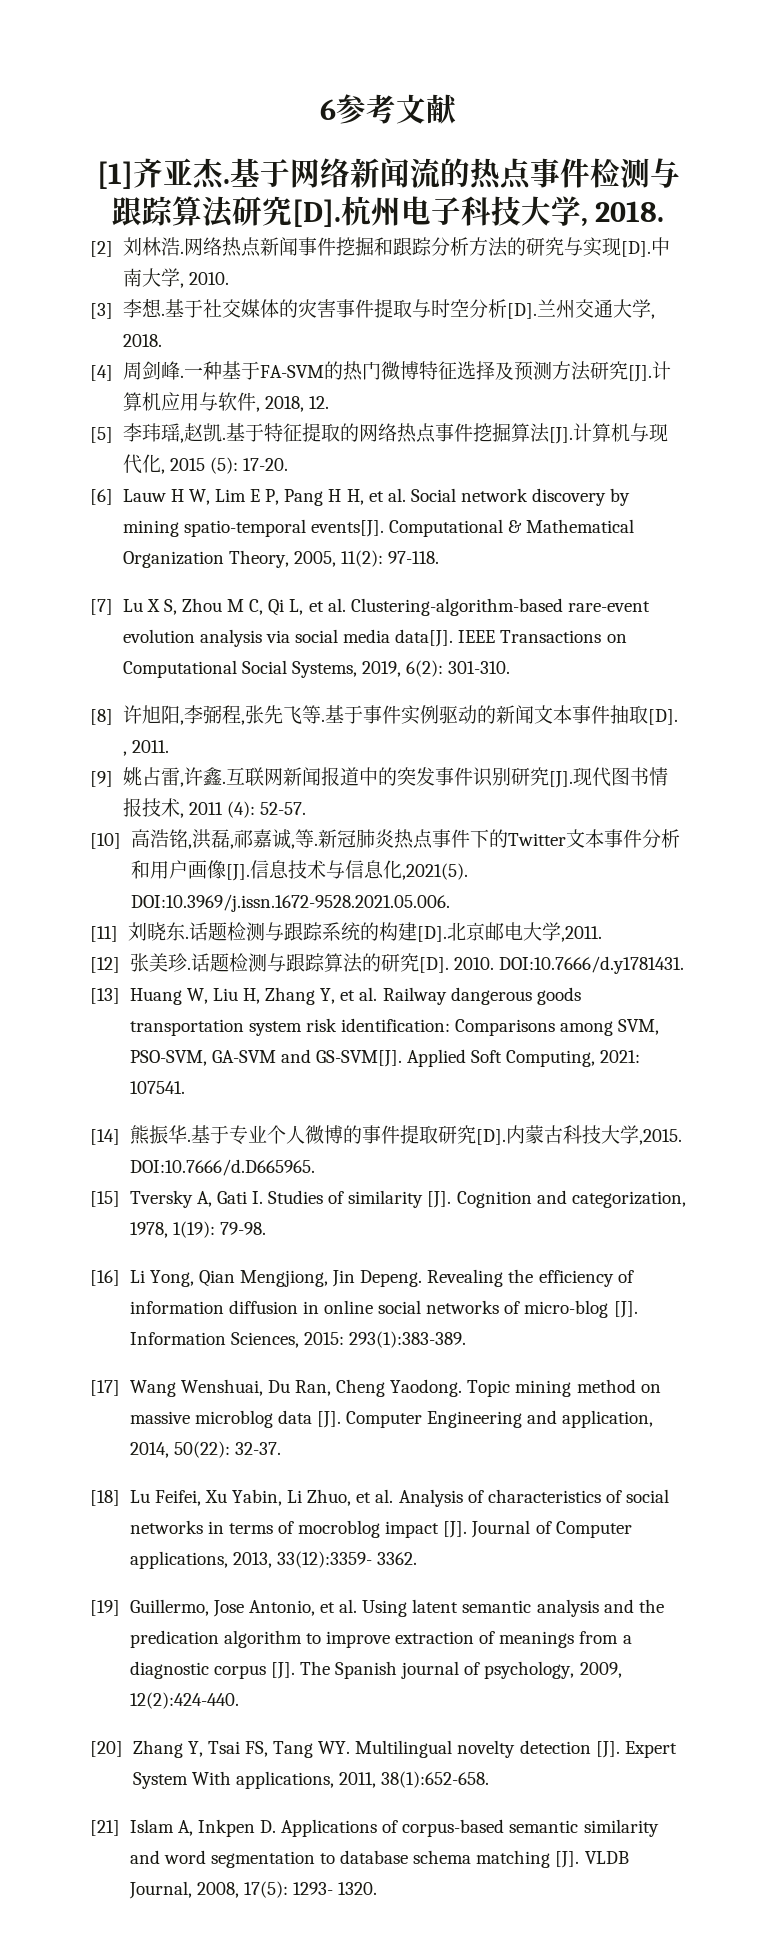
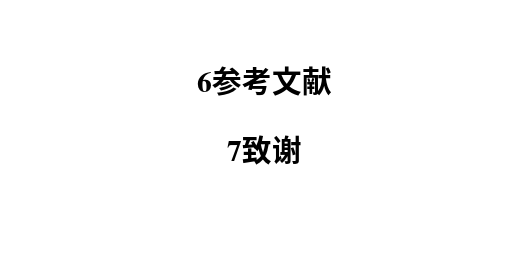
- [1]齐亚杰.基于网络新闻流的热点事件检测与跟踪算法研究[D].杭州电子科技大学, 2018.
- [2]刘林浩.网络热点新闻事件挖掘和跟踪分析方法的研究与实现[D].中南大学, 2010.
- [3]李想.基于社交媒体的灾害事件提取与时空分析[D].兰州交通大学, 2018.
- [4]周剑峰.一种基于FA-SVM的热门微博特征选择及预测方法研究[J].计算机应用与软件, 2018, 12.
- [5]李玮瑶,赵凯.基于特征提取的网络热点事件挖掘算法[J].计算机与现代化, 2015 (5): 17-20.
- [6] Lauw H W, Lim E P, Pang H H, et al. Social network discovery by mining spatio-temporal events[J]. Computational & Mathematical Organization Theory, 2005, 11(2): 97-118.
- [7] Lu X S, Zhou M C, Qi L, et al. Clustering-algorithm-based rare-event evolution analysis via social media data[J]. IEEE Transactions on Computational Social Systems, 2019, 6(2): 301-310.
- [8]许旭阳,李弼程,张先飞等.基于事件实例驱动的新闻文本事件抽取[D]. , 2011.
- [9]姚占雷,许鑫.互联网新闻报道中的突发事件识别研究[J].现代图书情报技术, 2011 (4): 52-57.
- [10]高浩铭,洪磊,祁嘉诚,等.新冠肺炎热点事件下的Twitter文本事件分析和用户画像[J].信息技术与信息化,2021(5). DOI:10.3969/j.issn.1672-9528.2021.05.006.
- [11]刘晓东.话题检测与跟踪系统的构建[D].北京邮电大学,2011.
- [12]张美珍.话题检测与跟踪算法的研究[D]. 2010. DOI:10.7666/d.y1781431.
- [13] Huang W, Liu H, Zhang Y, et al. Railway dangerous goods transportation system risk identification: Comparisons among SVM, PSO-SVM, GA-SVM and GS-SVM[J]. Applied Soft Computing, 2021: 107541.
- [14]熊振华.基于专业个人微博的事件提取研究[D].内蒙古科技大学,2015. DOI:10.7666/d.D665965.
- [15] Tversky A, Gati I. Studies of similarity [J]. Cognition and categorization, 1978, 1(19): 79-98.
- [16] Li Yong, Qian Mengjiong, Jin Depeng. Revealing the efficiency of information diffusion in online social networks of micro-blog [J]. Information Sciences, 2015: 293(1):383-389.
- [17] Wang Wenshuai, Du Ran, Cheng Yaodong. Topic mining method on massive microblog data [J]. Computer Engineering and application, 2014, 50(22): 32-37.
- [18] Lu Feifei, Xu Yabin, Li Zhuo, et al. Analysis of characteristics of social networks in terms of mocroblog impact [J]. Journal of Computer applications, 2013, 33(12):3359- 3362.
- [19] Guillermo, Jose Antonio, et al. Using latent semantic analysis and the predication algorithm to improve extraction of meanings from a diagnostic corpus [J]. The Spanish journal of psychology, 2009, 12(2):424-440.
- [20] Zhang Y, Tsai FS, Tang WY. Multilingual novelty detection [J]. Expert System With applications, 2011, 38(1):652-658.
- [21] Islam A, Inkpen D. Applications of corpus-based semantic similarity and word segmentation to database schema matching [J]. VLDB Journal, 2008, 17(5): 1293- 1320.
+ 7致谢

